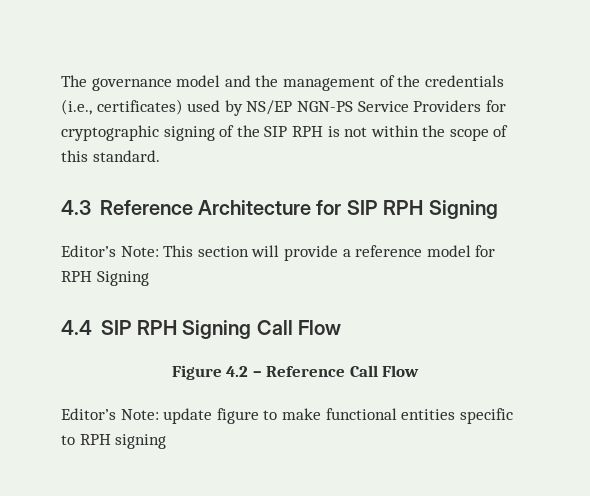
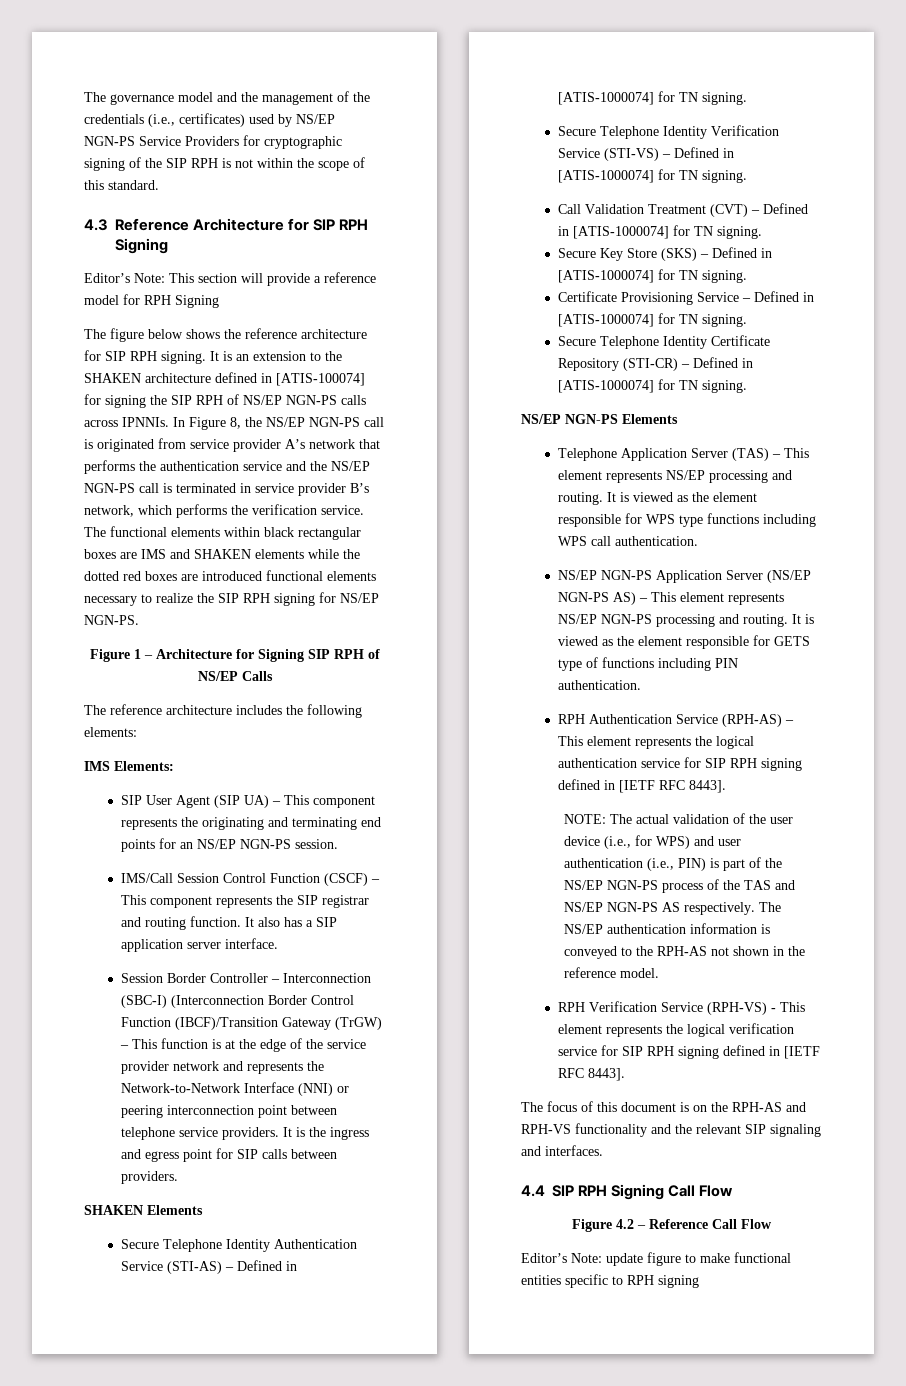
+ The figure below shows the reference architecture for SIP RPH signing. It is an extension to the SHAKEN architecture defined in [ATIS-100074] for signing the SIP RPH of NS/EP NGN-PS calls across IPNNIs. In Figure 8, the NS/EP NGN-PS call is originated from service provider A’s network that performs the authentication service and the NS/EP NGN-PS call is terminated in service provider B’s network, which performs the verification service. The functional elements within black rectangular boxes are IMS and SHAKEN elements while the dotted red boxes are introduced functional elements necessary to realize the SIP RPH signing for NS/EP NGN-PS.
+ Figure 1 – Architecture for Signing SIP RPH of NS/EP Calls
+ The reference architecture includes the following elements:
+ IMS Elements:
+ SIP User Agent (SIP UA) – This component represents the originating and terminating end points for an NS/EP NGN-PS session.
+ IMS/Call Session Control Function (CSCF) – This component represents the SIP registrar and routing function. It also has a SIP application server interface.
+ Session Border Controller – Interconnection (SBC-I) (Interconnection Border Control Function (IBCF)/Transition Gateway (TrGW) – This function is at the edge of the service provider network and represents the Network-to-Network Interface (NNI) or peering interconnection point between telephone service providers. It is the ingress and egress point for SIP calls between providers.
+ SHAKEN Elements
+ Secure Telephone Identity Authentication Service (STI-AS) – Defined in [ATIS-1000074] for TN signing.
+ Secure Telephone Identity Verification Service (STI-VS) – Defined in [ATIS-1000074] for TN signing.
+ Call Validation Treatment (CVT) – Defined in [ATIS-1000074] for TN signing.
+ Secure Key Store (SKS) – Defined in [ATIS-1000074] for TN signing.
+ Certificate Provisioning Service – Defined in [ATIS-1000074] for TN signing.
+ Secure Telephone Identity Certificate Repository (STI-CR) – Defined in [ATIS-1000074] for TN signing.
+ NS/EP NGN-PS Elements
+ Telephone Application Server (TAS) – This element represents NS/EP processing and routing. It is viewed as the element responsible for WPS type functions including WPS call authentication.
+ NS/EP NGN-PS Application Server (NS/EP NGN-PS AS) – This element represents NS/EP NGN-PS processing and routing. It is viewed as the element responsible for GETS type of functions including PIN authentication.
+ RPH Authentication Service (RPH-AS) – This element represents the logical authentication service for SIP RPH signing defined in [IETF RFC 8443].
+ NOTE: The actual validation of the user device (i.e., for WPS) and user authentication (i.e., PIN) is part of the NS/EP NGN-PS process of the TAS and NS/EP NGN-PS AS respectively. The NS/EP authentication information is conveyed to the RPH-AS not shown in the reference model.
+ RPH Verification Service (RPH-VS) - This element represents the logical verification service for SIP RPH signing defined in [IETF RFC 8443].
+ The focus of this document is on the RPH-AS and RPH-VS functionality and the relevant SIP signaling and interfaces.

